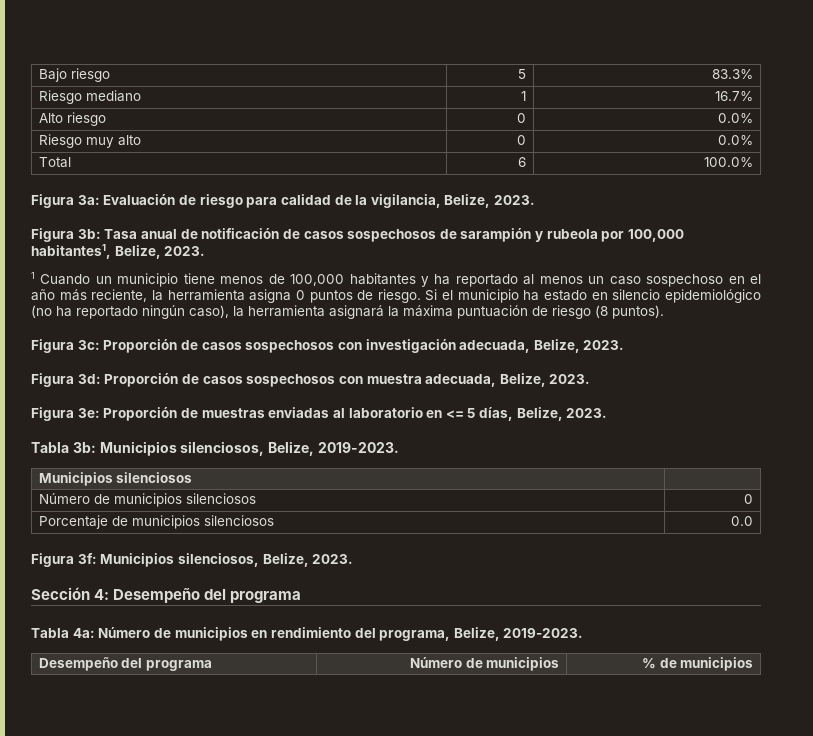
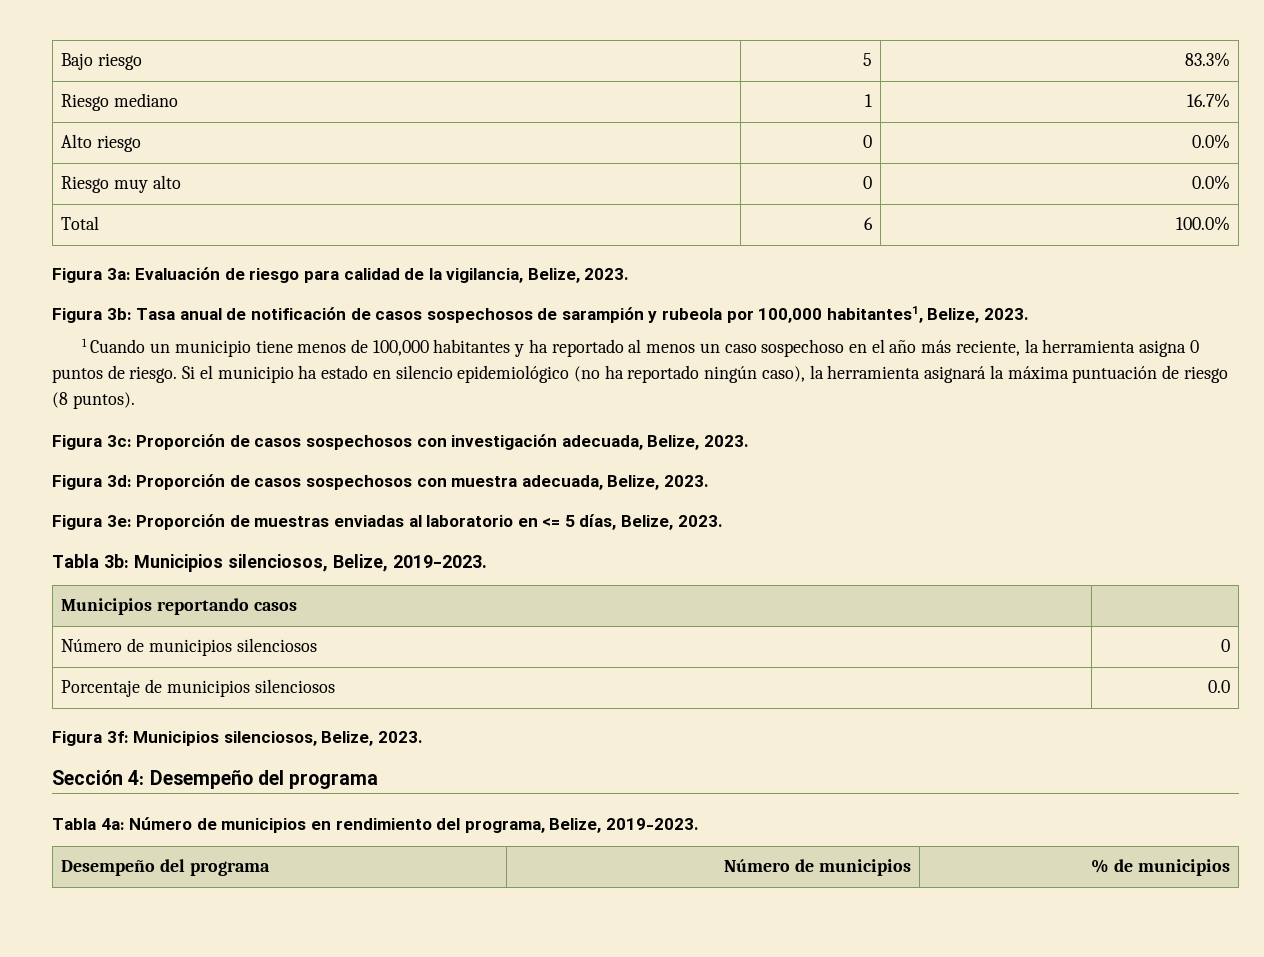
- Municipios silenciosos |
+ Municipios reportando casos |

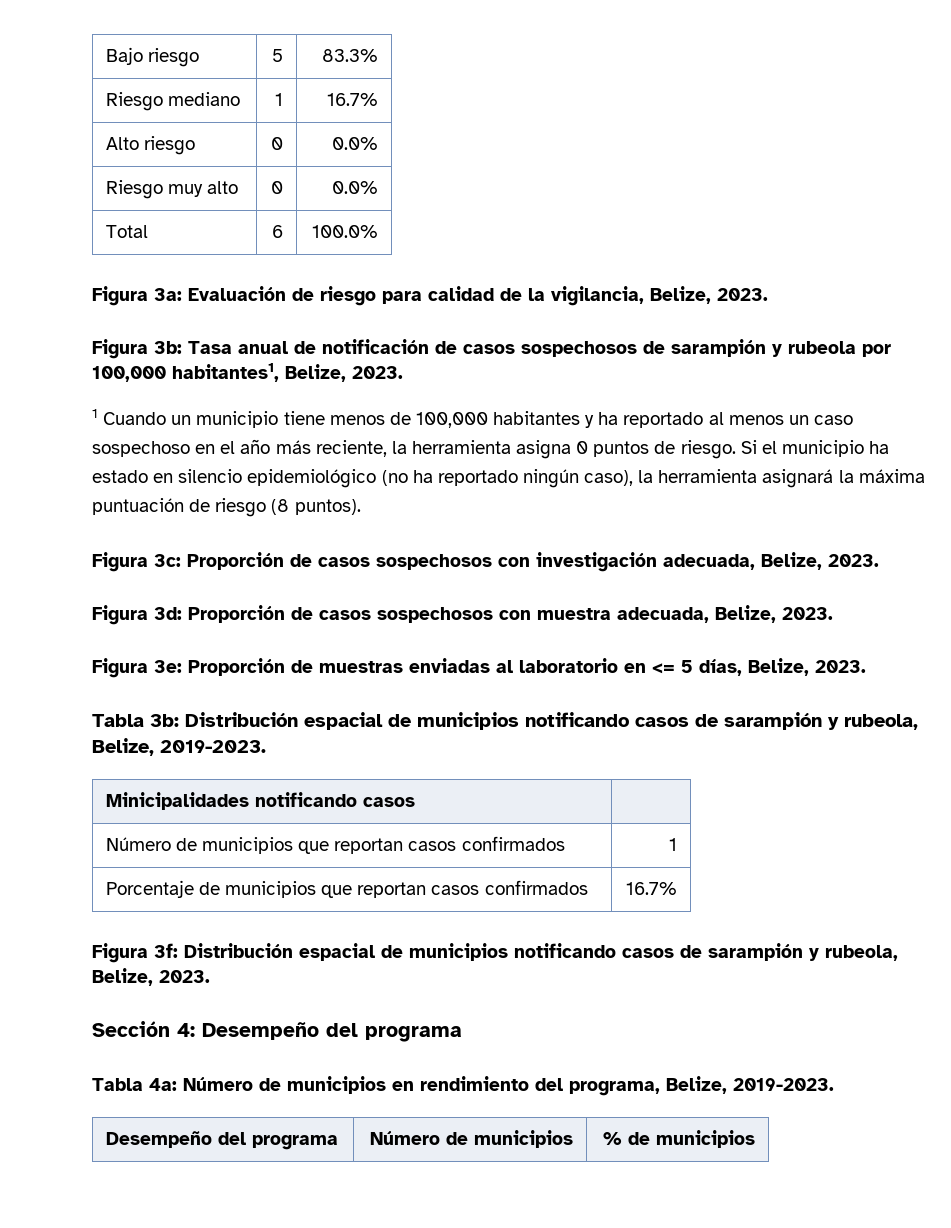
- Tabla 3b: Municipios silenciosos, Belize, 2019-2023.
- Municipios reportando casos |
+ Tabla 3b: Distribución espacial de municipios notificando casos de sarampión y rubeola, Belize, 2019-2023.
+ Minicipalidades notificando casos |
- Número de municipios silenciosos | 0
- Porcentaje de municipios silenciosos | 0.0
- Figura 3f: Municipios silenciosos, Belize, 2023.
+ Número de municipios que reportan casos confirmados | 1
+ Porcentaje de municipios que reportan casos confirmados | 16.7%
+ Figura 3f: Distribución espacial de municipios notificando casos de sarampión y rubeola, Belize, 2023.

